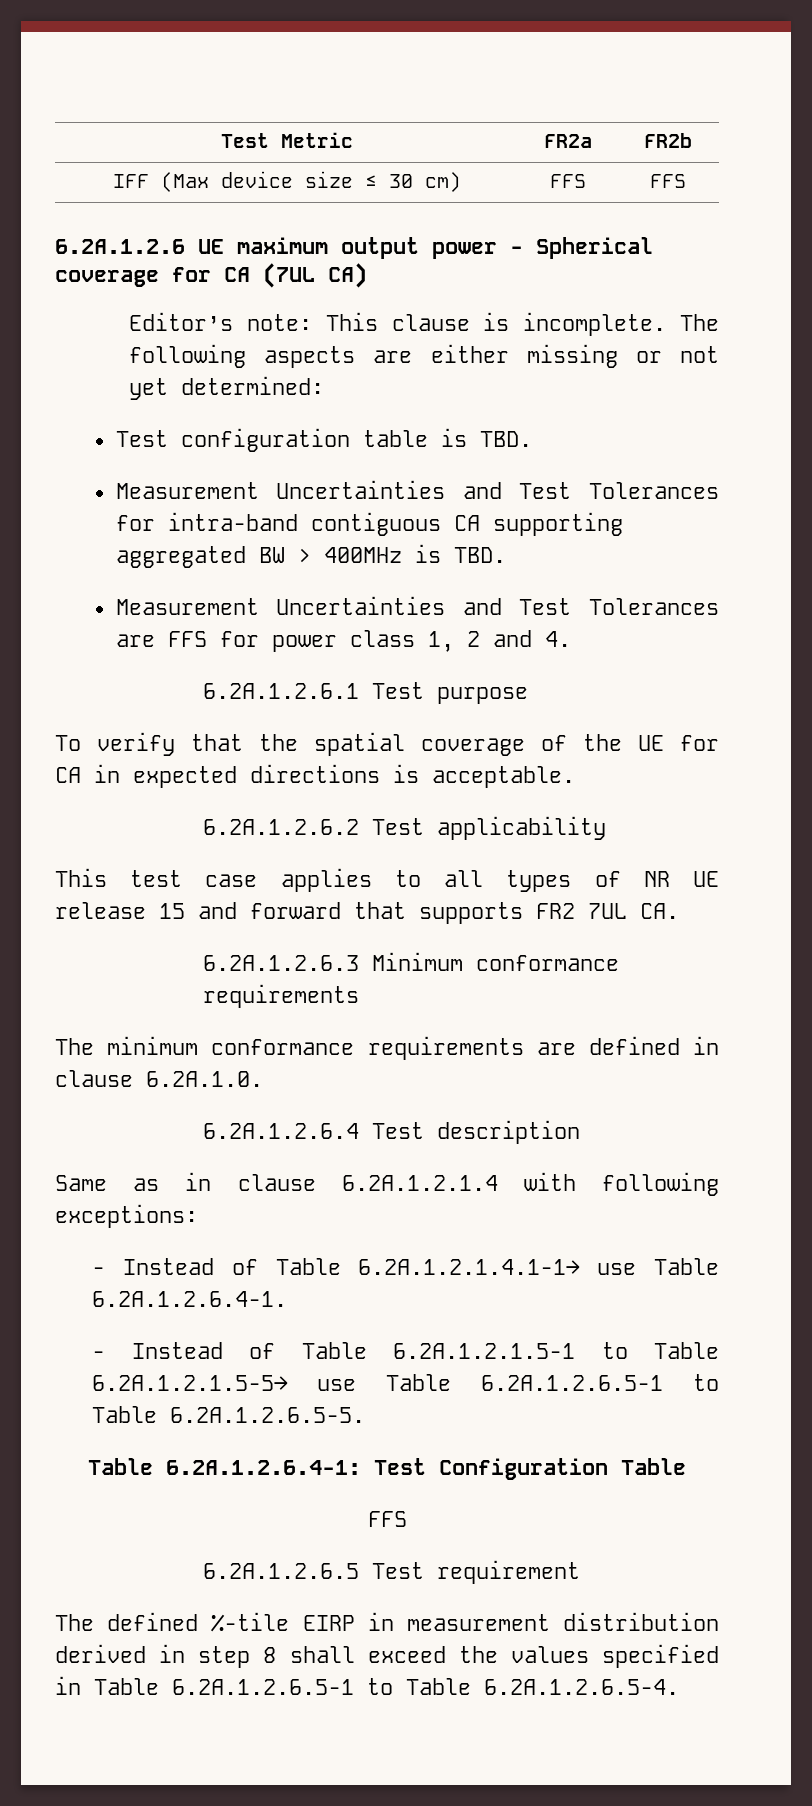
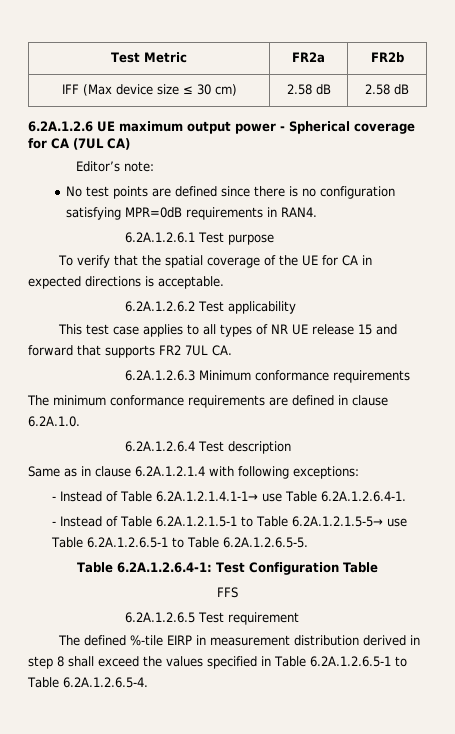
- IFF (Max device size ≤ 30 cm) | FFS | FFS
+ IFF (Max device size ≤ 30 cm) | 2.58 dB | 2.58 dB
- Editor’s note: This clause is incomplete. The following aspects are either missing or not yet determined:
- Test configuration table is TBD.
- Measurement Uncertainties and Test Tolerances for intra-band contiguous CA supporting aggregated BW > 400MHz is TBD.
- Measurement Uncertainties and Test Tolerances are FFS for power class 1, 2 and 4.
+ Editor’s note:
+ No test points are defined since there is no configuration satisfying MPR=0dB requirements in RAN4.

